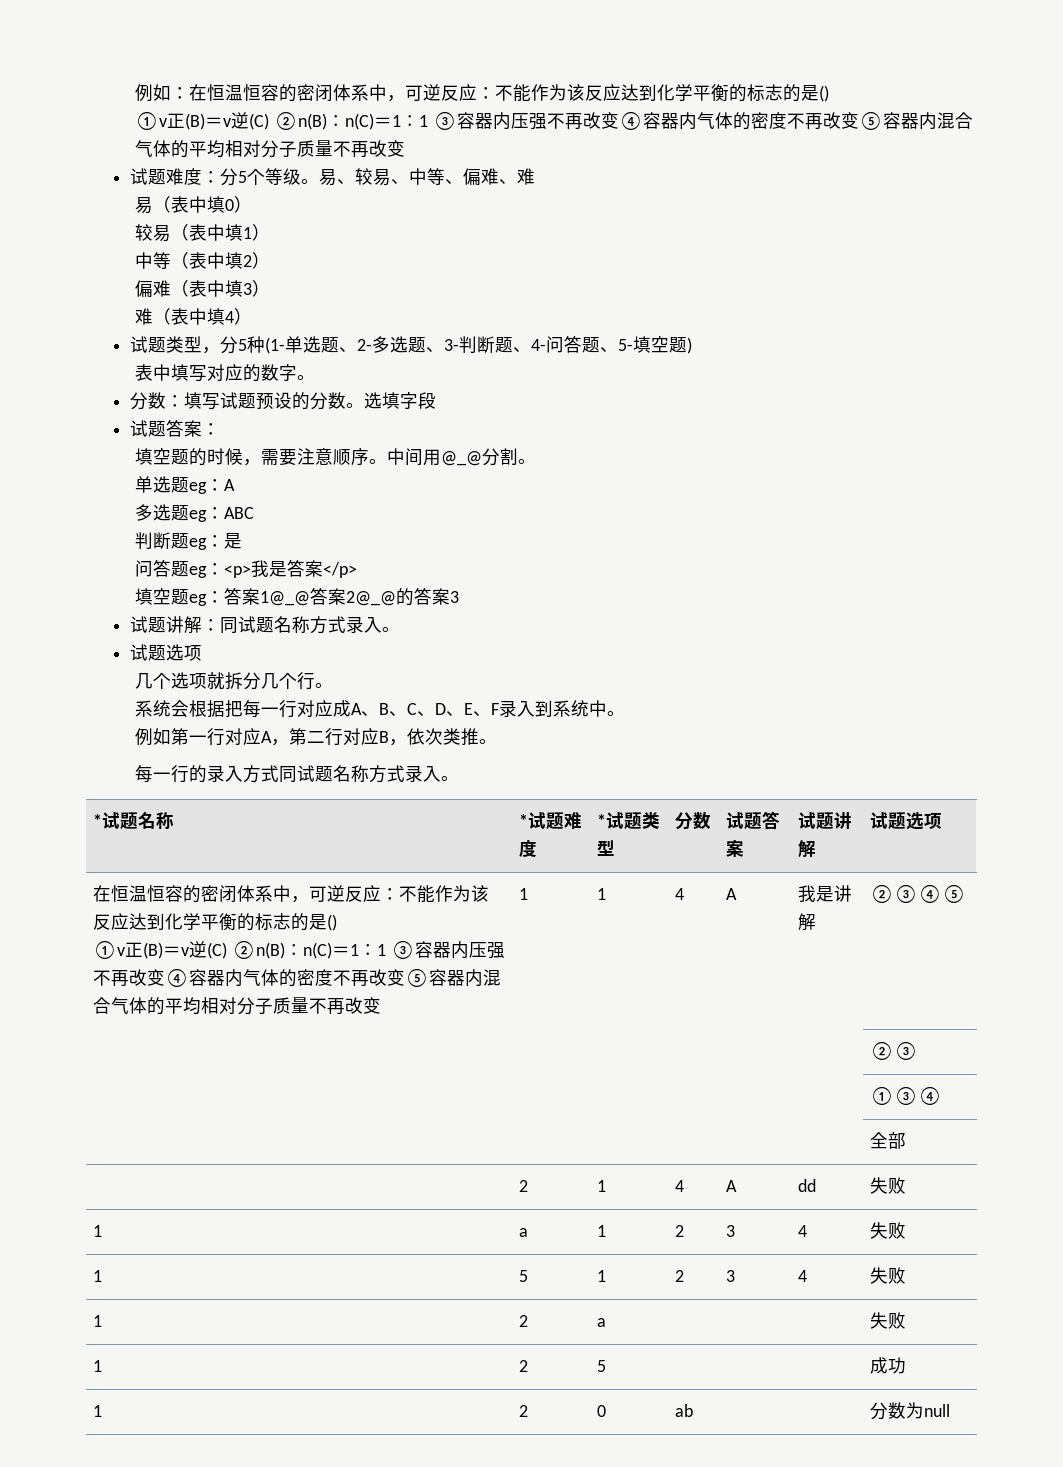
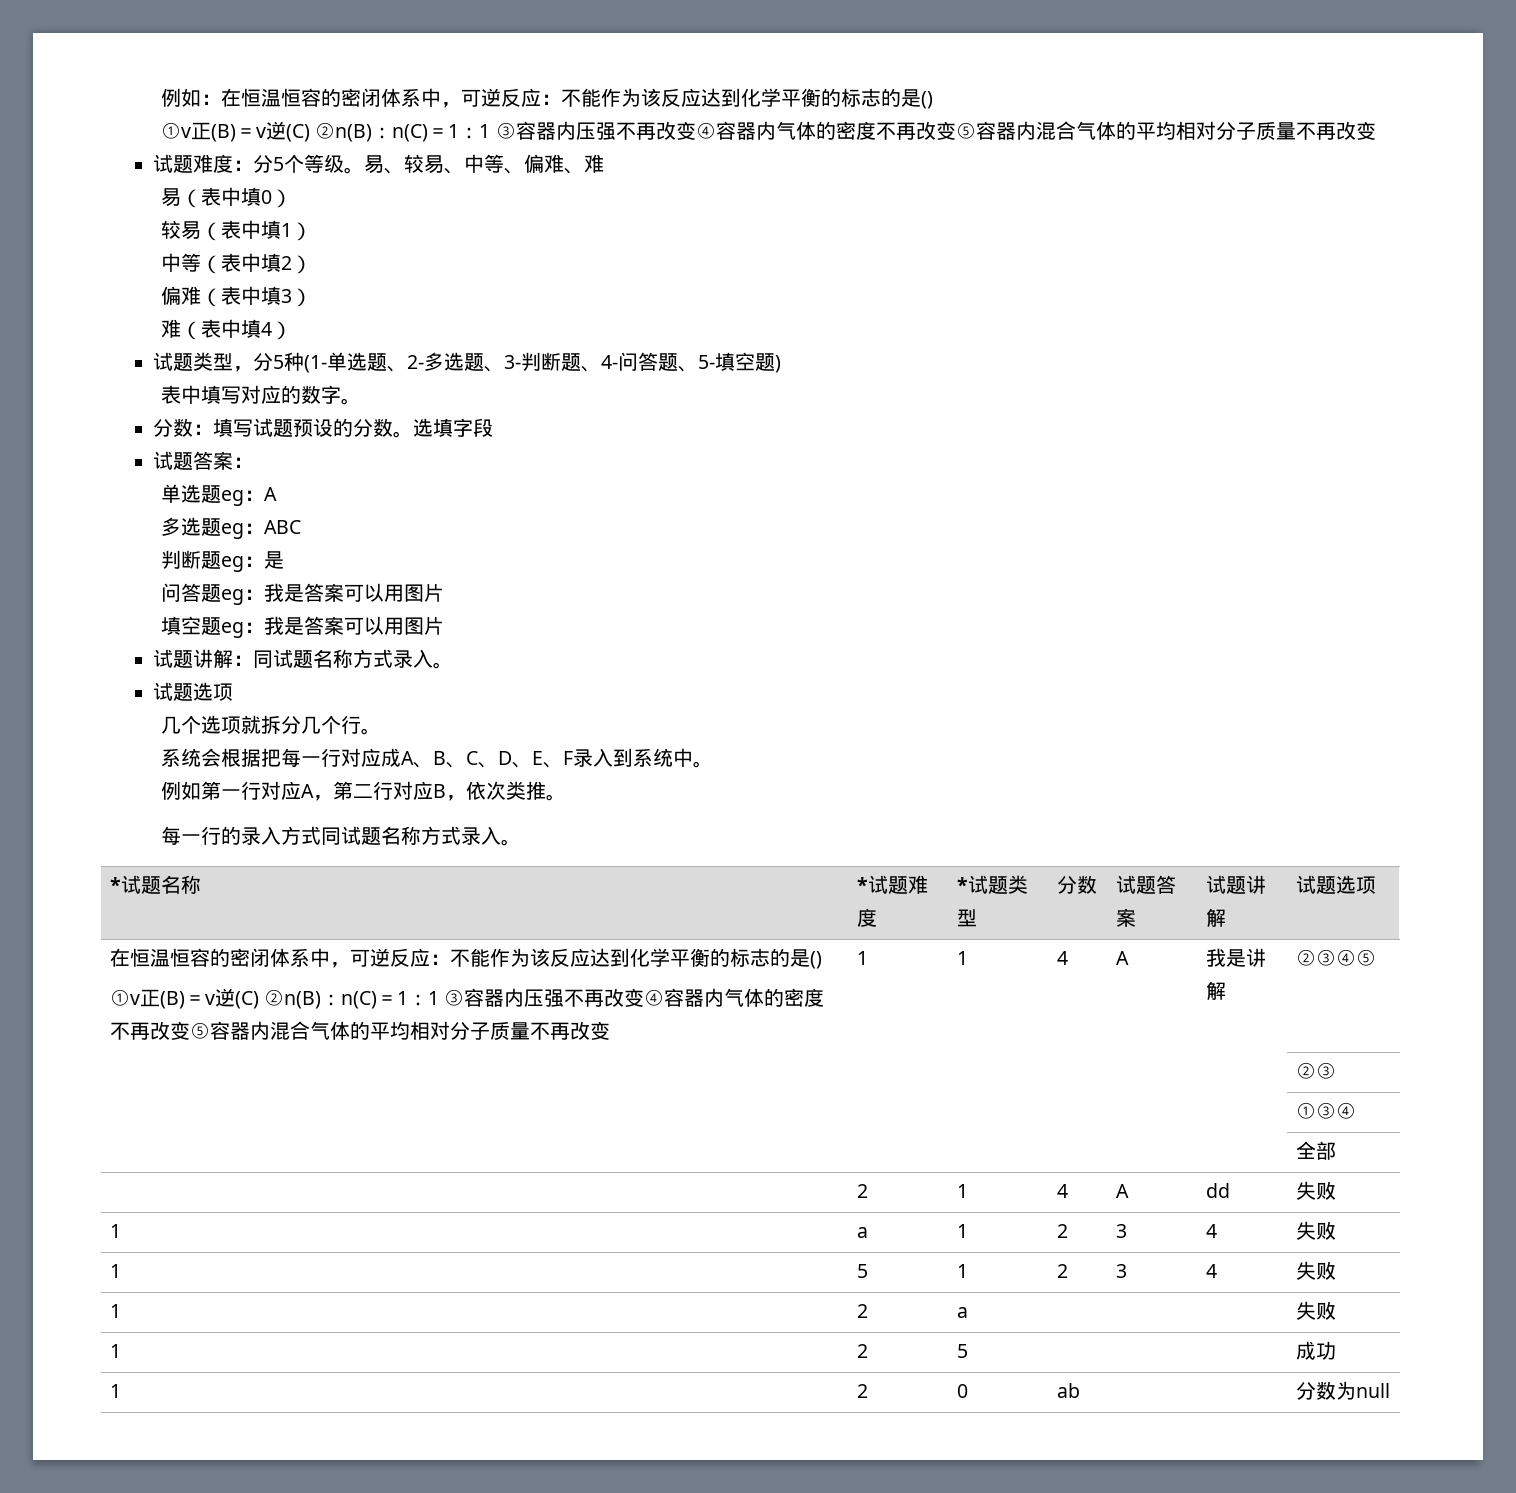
- 填空题的时候，需要注意顺序。中间用@_@分割。
- 问答题eg：<p>我是答案</p>
+ 问答题eg：我是答案可以用图片
- 填空题eg：答案1@_@答案2@_@的答案3
+ 填空题eg：我是答案可以用图片

